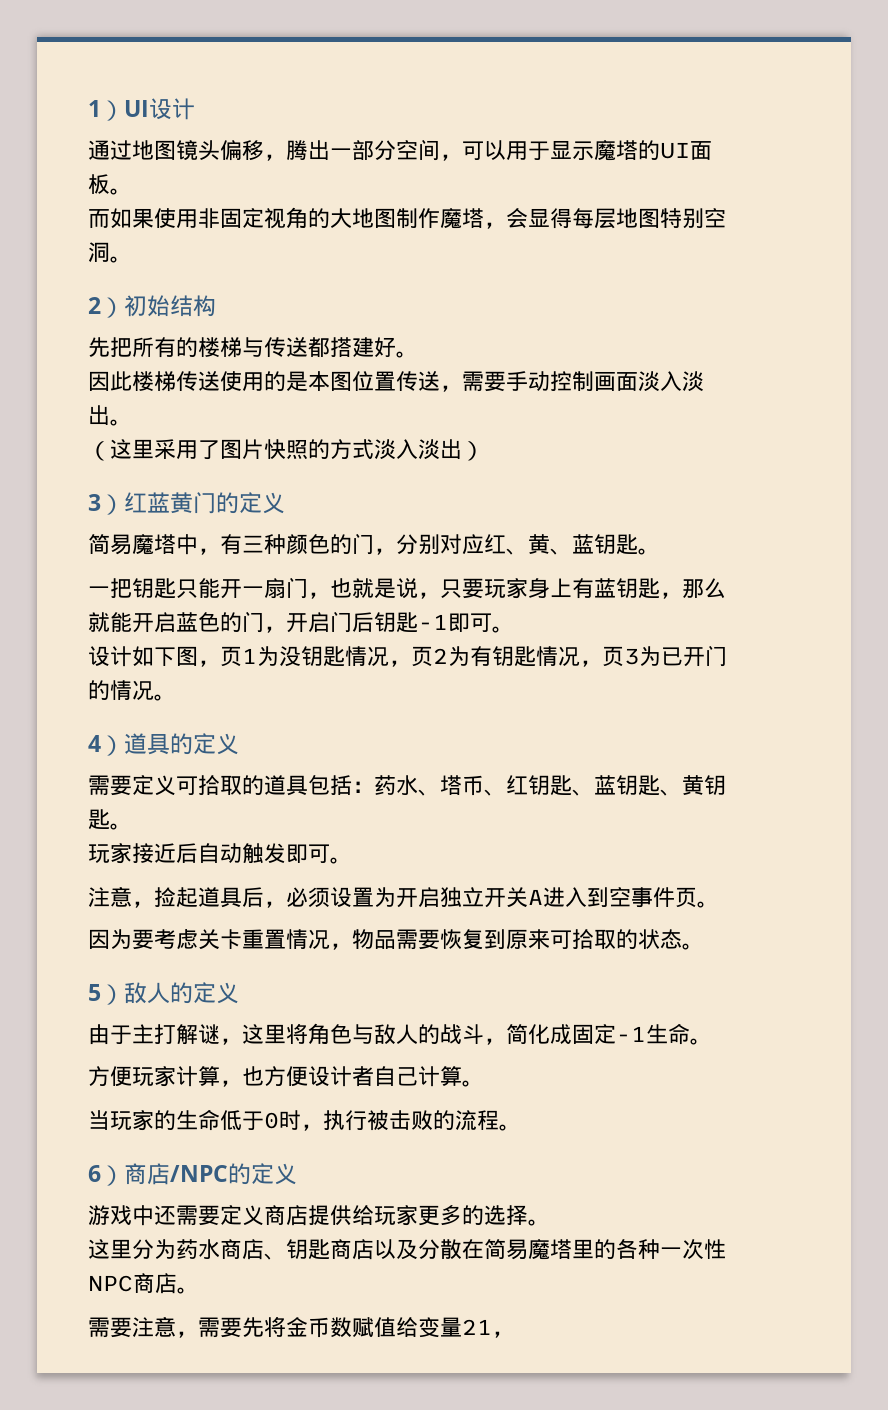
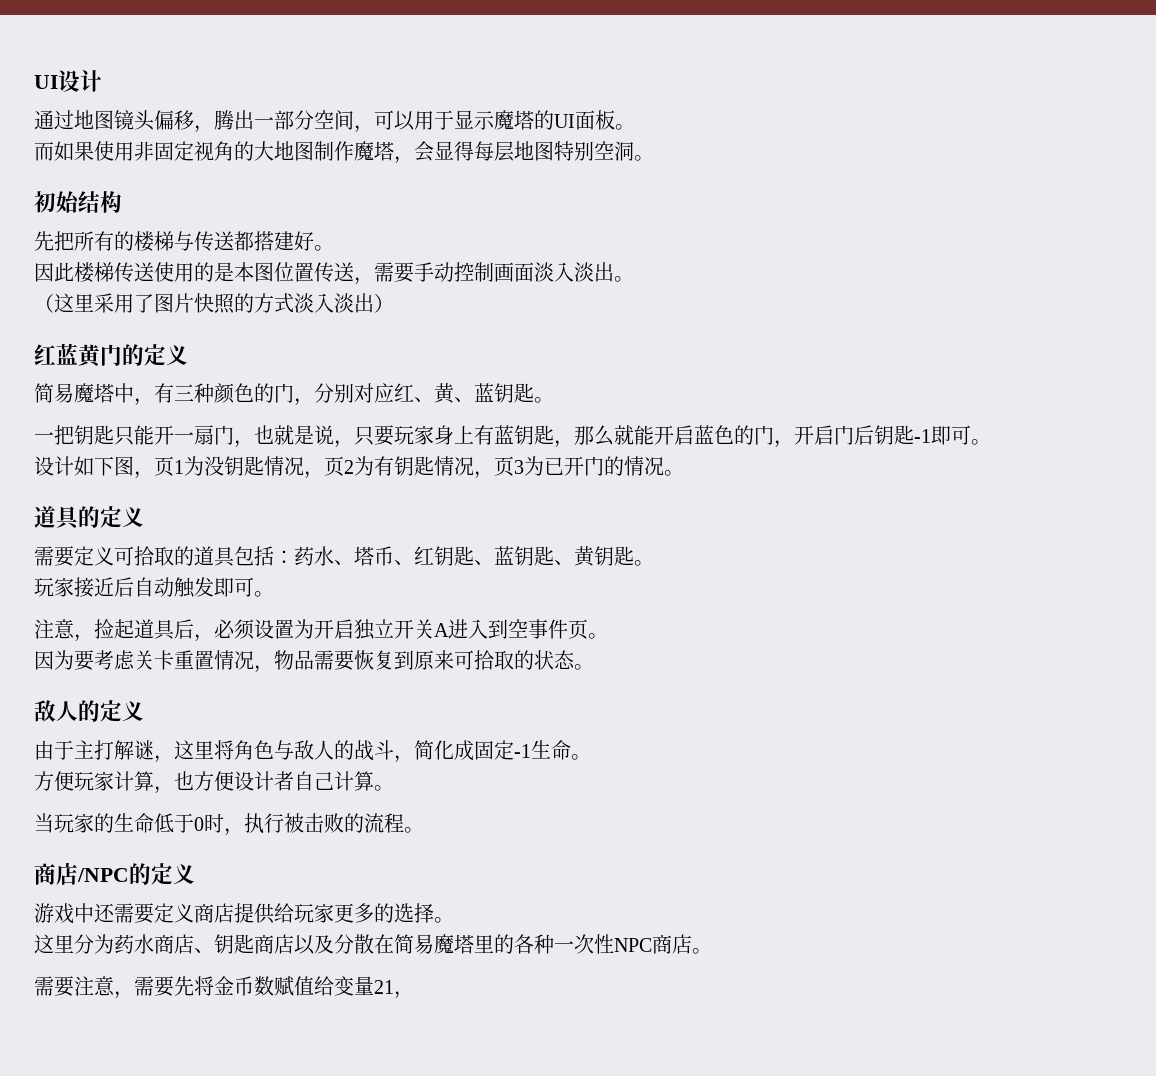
- 1）UI设计
+ UI设计
- 2）初始结构
+ 初始结构
- 3）红蓝黄门的定义
+ 红蓝黄门的定义
- 4）道具的定义
+ 道具的定义
- 5）敌人的定义
+ 敌人的定义
- 6）商店/NPC的定义
+ 商店/NPC的定义

